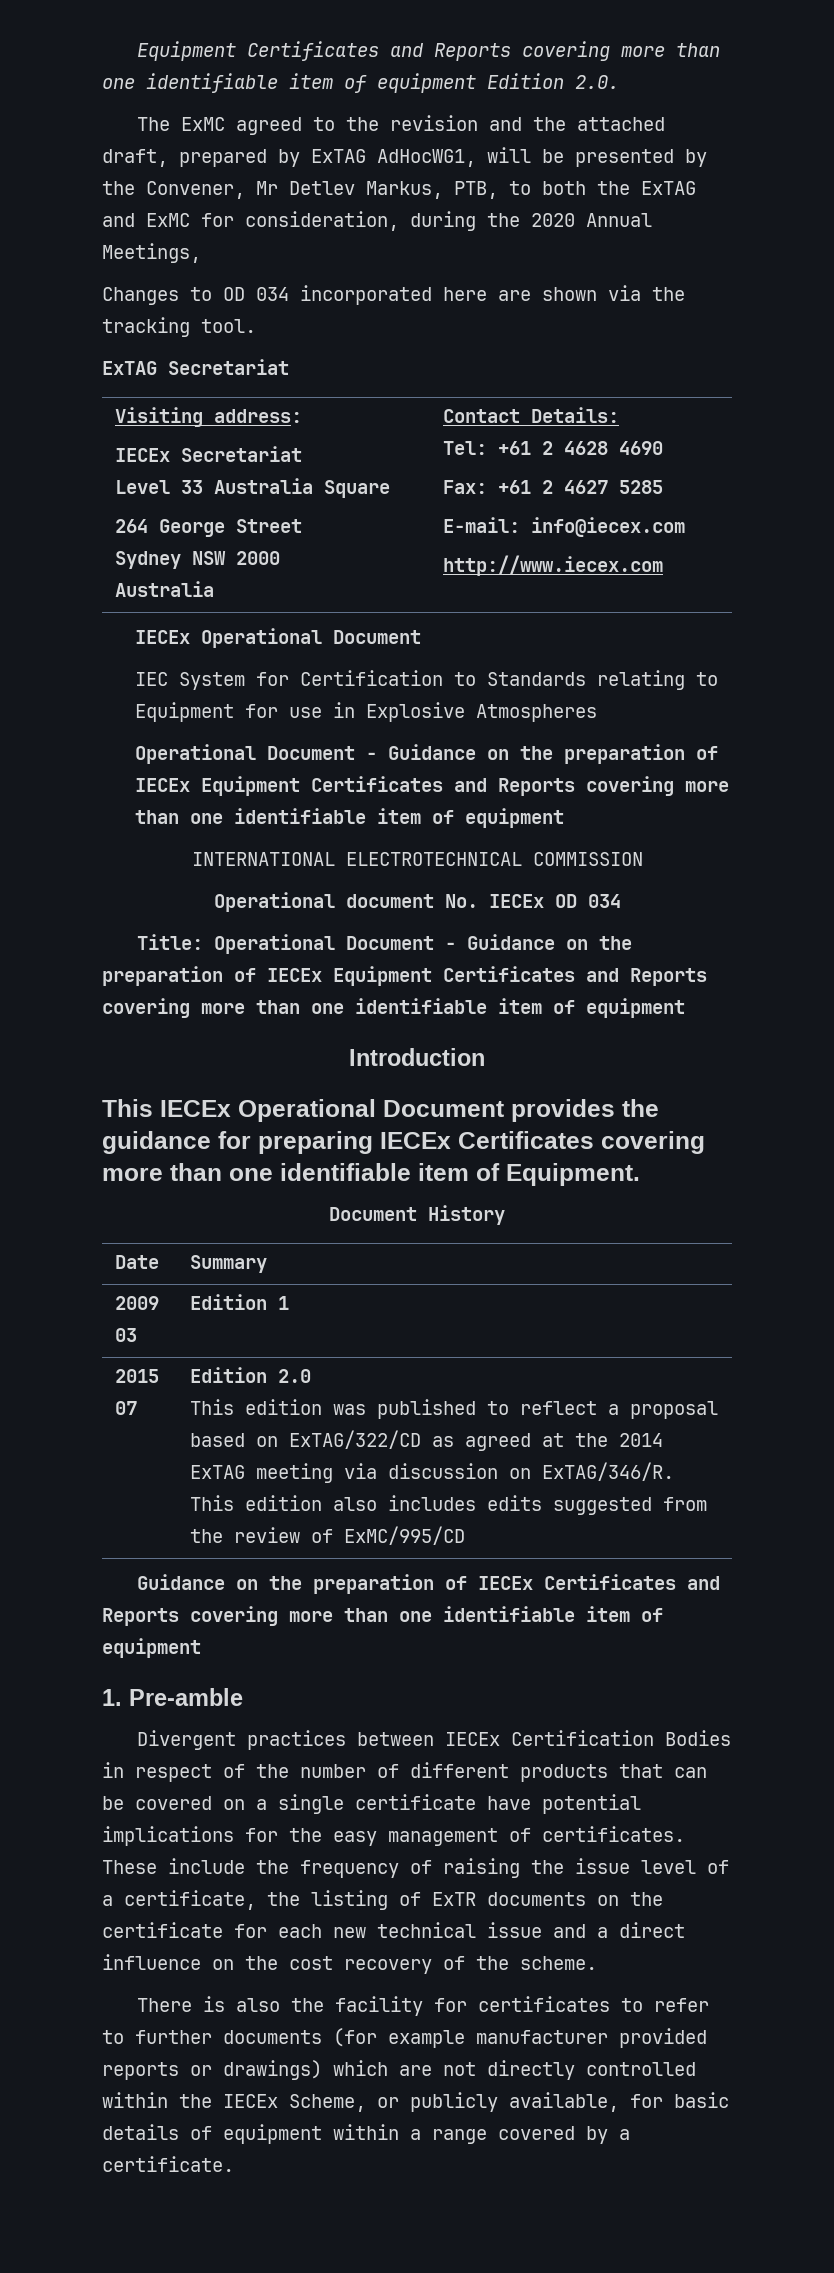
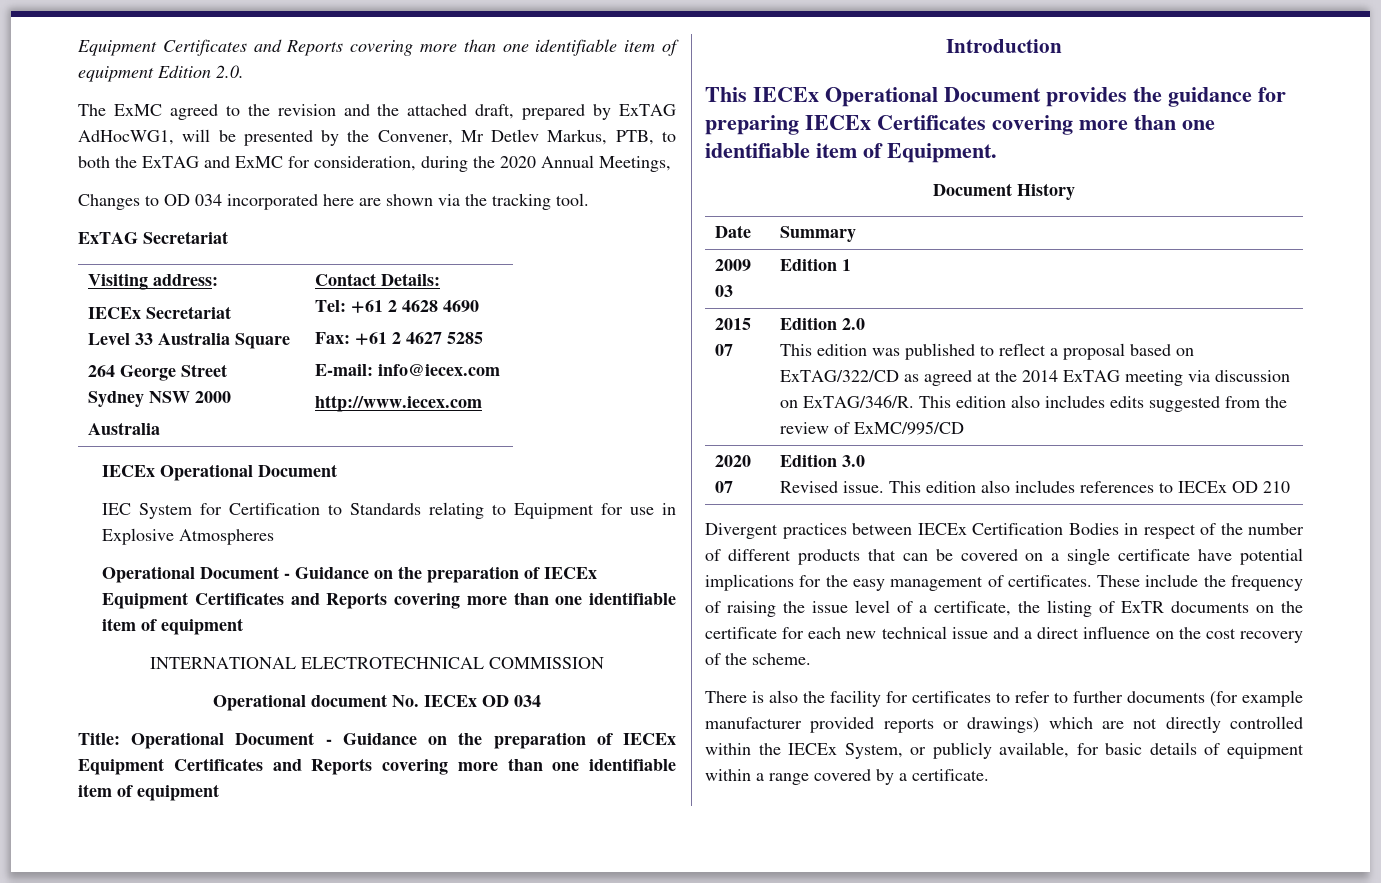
- Guidance on the preparation of IECEx Certificates and Reports covering more than one identifiable item of equipment
- 1. Pre-amble
+ 2020 07 | Edition 3.0
+ Revised issue. This edition also includes references to IECEx OD 210
- There is also the facility for certificates to refer to further documents (for example manufacturer provided reports or drawings) which are not directly controlled within the IECEx Scheme, or publicly available, for basic details of equipment within a range covered by a certificate.
+ There is also the facility for certificates to refer to further documents (for example manufacturer provided reports or drawings) which are not directly controlled within the IECEx System, or publicly available, for basic details of equipment within a range covered by a certificate.

